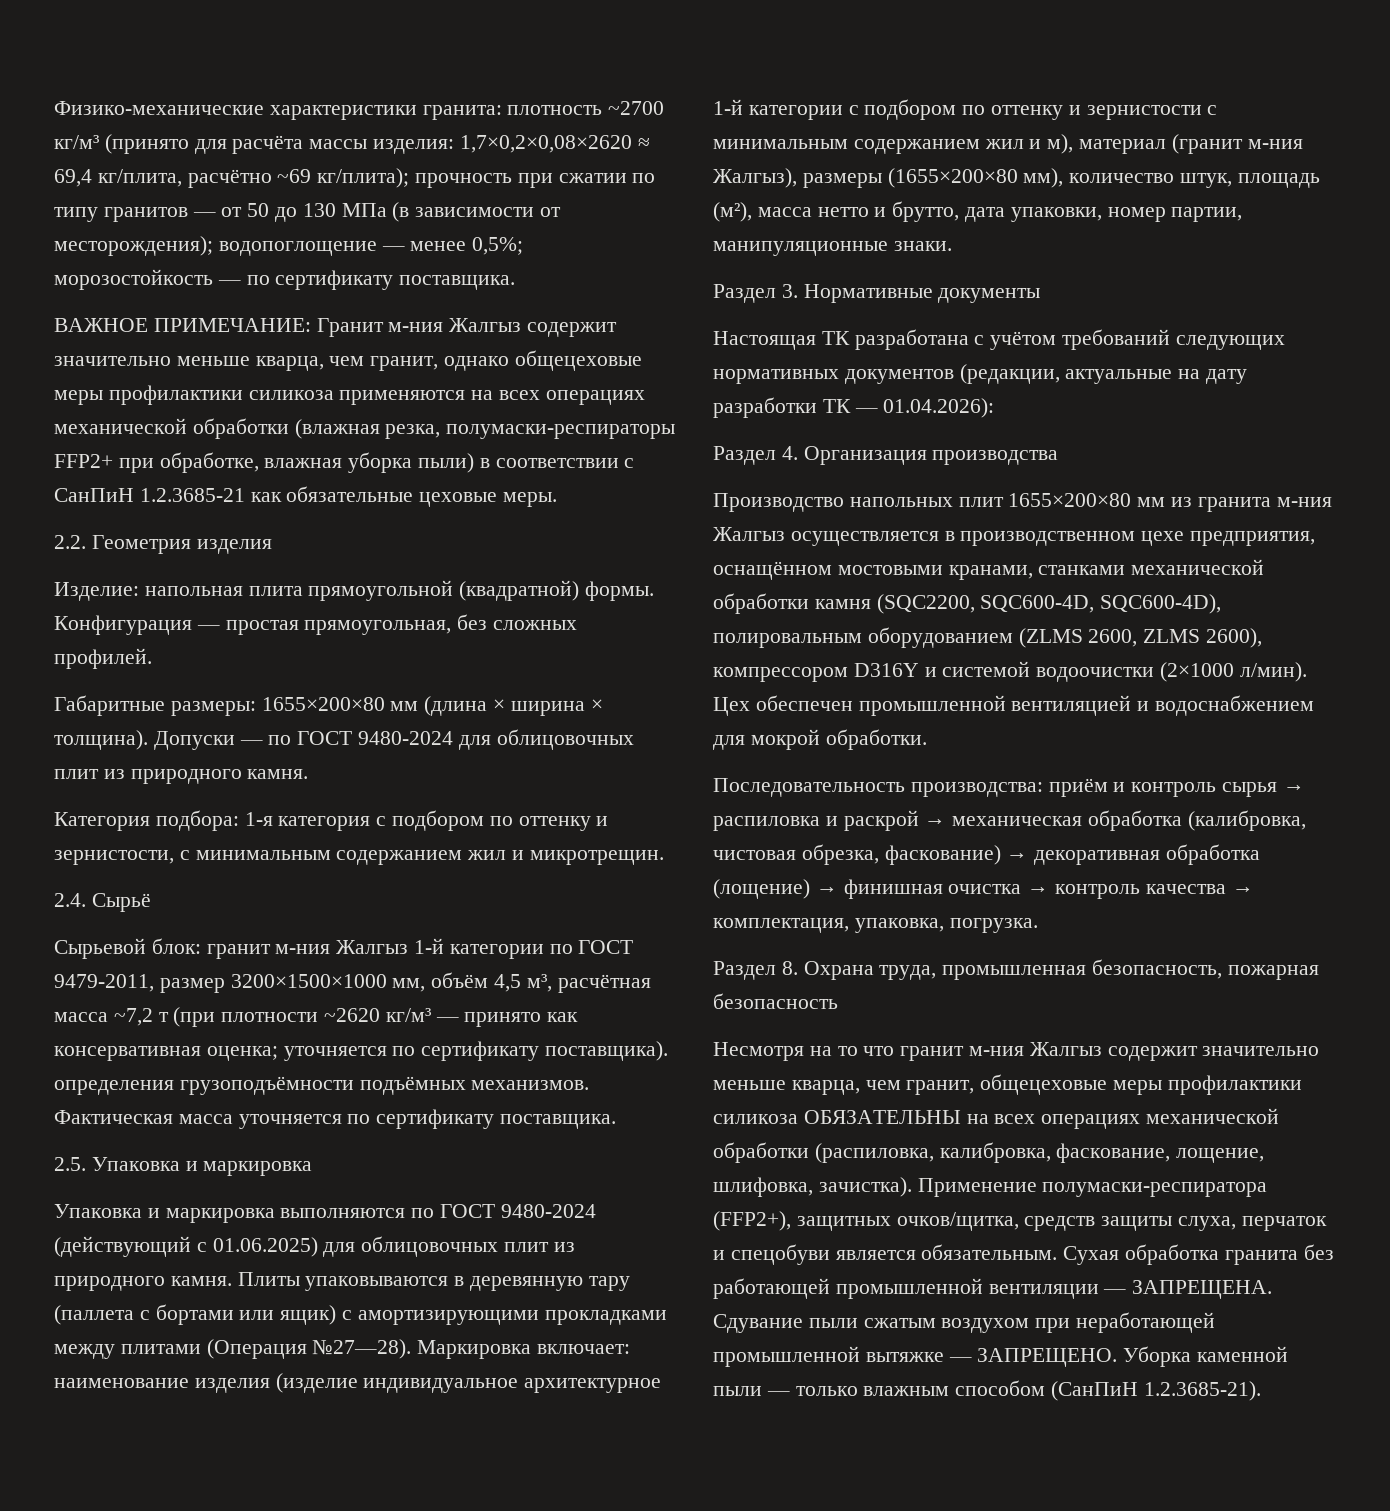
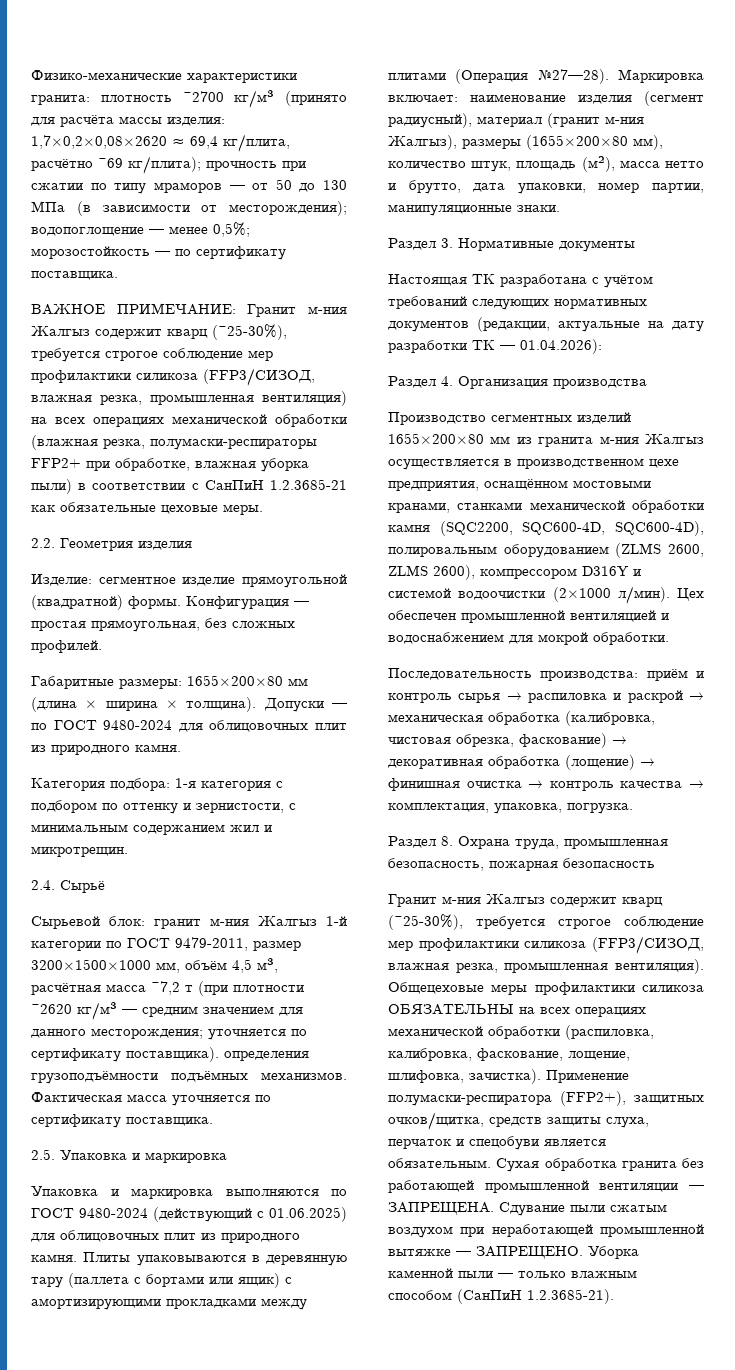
- Физико-механические характеристики гранита: плотность ~2700 кг/м³ (принято для расчёта массы изделия: 1,7×0,2×0,08×2620 ≈ 69,4 кг/плита, расчётно ~69 кг/плита); прочность при сжатии по типу гранитов — от 50 до 130 МПа (в зависимости от месторождения); водопоглощение — менее 0,5%; морозостойкость — по сертификату поставщика.
+ Физико-механические характеристики гранита: плотность ~2700 кг/м³ (принято для расчёта массы изделия: 1,7×0,2×0,08×2620 ≈ 69,4 кг/плита, расчётно ~69 кг/плита); прочность при сжатии по типу мраморов — от 50 до 130 МПа (в зависимости от месторождения); водопоглощение — менее 0,5%; морозостойкость — по сертификату поставщика.
- ВАЖНОЕ ПРИМЕЧАНИЕ: Гранит м-ния Жалгыз содержит значительно меньше кварца, чем гранит, однако общецеховые меры профилактики силикоза применяются на всех операциях механической обработки (влажная резка, полумаски-респираторы FFP2+ при обработке, влажная уборка пыли) в соответствии с СанПиН 1.2.3685-21 как обязательные цеховые меры.
+ ВАЖНОЕ ПРИМЕЧАНИЕ: Гранит м-ния Жалгыз содержит кварц (~25-30%), требуется строгое соблюдение мер профилактики силикоза (FFP3/СИЗОД, влажная резка, промышленная вентиляция) на всех операциях механической обработки (влажная резка, полумаски-респираторы FFP2+ при обработке, влажная уборка пыли) в соответствии с СанПиН 1.2.3685-21 как обязательные цеховые меры.
- Изделие: напольная плита прямоугольной (квадратной) формы.
+ Изделие: сегментное изделие прямоугольной (квадратной) формы.
- Сырьевой блок: гранит м-ния Жалгыз 1-й категории по ГОСТ 9479-2011, размер 3200×1500×1000 мм, объём 4,5 м³, расчётная масса ~7,2 т (при плотности ~2620 кг/м³ — принято как консервативная оценка; уточняется по сертификату поставщика). определения грузоподъёмности подъёмных механизмов.
+ Сырьевой блок: гранит м-ния Жалгыз 1-й категории по ГОСТ 9479-2011, размер 3200×1500×1000 мм, объём 4,5 м³, расчётная масса ~7,2 т (при плотности ~2620 кг/м³ — средним значением для данного месторождения; уточняется по сертификату поставщика). определения грузоподъёмности подъёмных механизмов.
- Маркировка включает: наименование изделия (изделие индивидуальное архитектурное 1-й категории с подбором по оттенку и зернистости с минимальным содержанием жил и м), материал (гранит м-ния Жалгыз), размеры (1655×200×80 мм), количество штук, площадь (м²), масса нетто и брутто, дата упаковки, номер партии, манипуляционные знаки.
+ Маркировка включает: наименование изделия (сегмент радиусный), материал (гранит м-ния Жалгыз), размеры (1655×200×80 мм), количество штук, площадь (м²), масса нетто и брутто, дата упаковки, номер партии, манипуляционные знаки.
- Производство напольных плит 1655×200×80 мм из гранита м-ния Жалгыз осуществляется в производственном цехе предприятия, оснащённом мостовыми кранами, станками механической обработки камня (SQC2200, SQC600-4D, SQC600-4D), полировальным оборудованием (ZLMS 2600, ZLMS 2600), компрессором D316Y и системой водоочистки (2×1000 л/мин).
+ Производство сегментных изделий 1655×200×80 мм из гранита м-ния Жалгыз осуществляется в производственном цехе предприятия, оснащённом мостовыми кранами, станками механической обработки камня (SQC2200, SQC600-4D, SQC600-4D), полировальным оборудованием (ZLMS 2600, ZLMS 2600), компрессором D316Y и системой водоочистки (2×1000 л/мин).
- Несмотря на то что гранит м-ния Жалгыз содержит значительно меньше кварца, чем гранит, общецеховые меры профилактики силикоза ОБЯЗАТЕЛЬНЫ на всех операциях механической обработки (распиловка, калибровка, фаскование, лощение, шлифовка, зачистка).
+ Гранит м-ния Жалгыз содержит кварц (~25-30%), требуется строгое соблюдение мер профилактики силикоза (FFP3/СИЗОД, влажная резка, промышленная вентиляция). Общецеховые меры профилактики силикоза ОБЯЗАТЕЛЬНЫ на всех операциях механической обработки (распиловка, калибровка, фаскование, лощение, шлифовка, зачистка).

